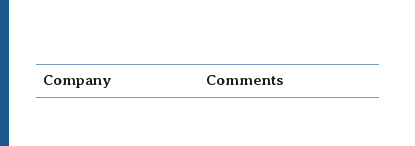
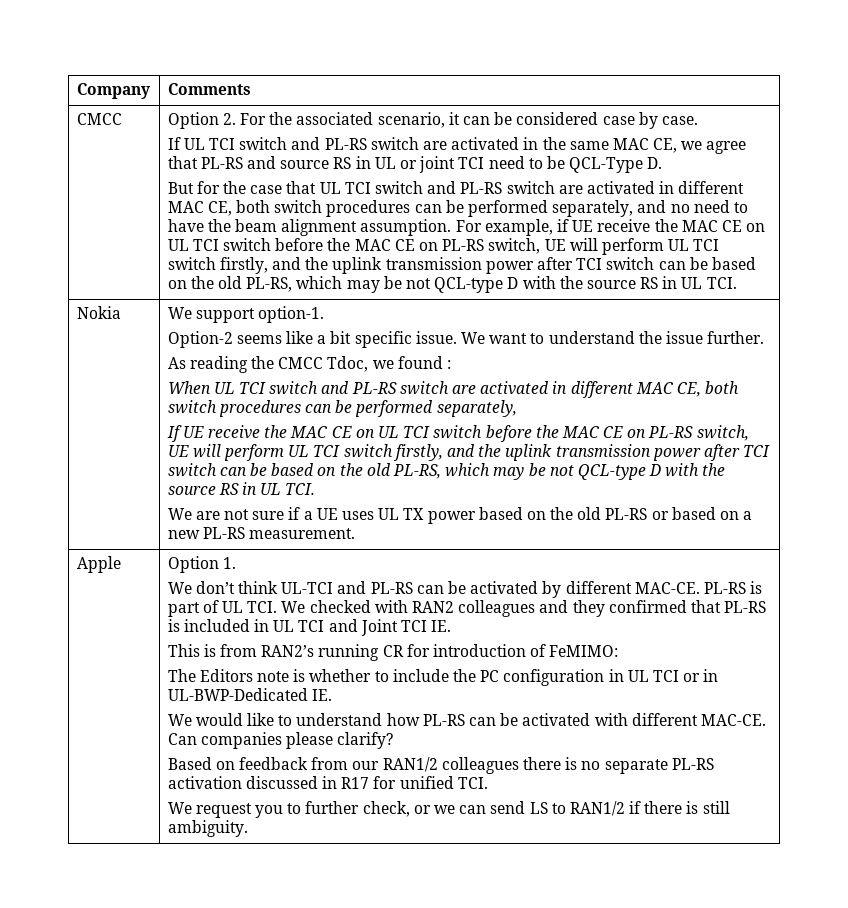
+ CMCC | Option 2. For the associated scenario, it can be considered case by case.
+ If UL TCI switch and PL-RS switch are activated in the same MAC CE, we agree that PL-RS and source RS in UL or joint TCI need to be QCL-Type D.
+ But for the case that UL TCI switch and PL-RS switch are activated in different MAC CE, both switch procedures can be performed separately, and no need to have the beam alignment assumption. For example, if UE receive the MAC CE on UL TCI switch before the MAC CE on PL-RS switch, UE will perform UL TCI switch firstly, and the uplink transmission power after TCI switch can be based on the old PL-RS, which may be not QCL-type D with the source RS in UL TCI.
+ Nokia | We support option-1.
+ Option-2 seems like a bit specific issue. We want to understand the issue further.
+ As reading the CMCC Tdoc, we found :
+ When UL TCI switch and PL-RS switch are activated in different MAC CE, both switch procedures can be performed separately,
+ If UE receive the MAC CE on UL TCI switch before the MAC CE on PL-RS switch, UE will perform UL TCI switch firstly, and the uplink transmission power after TCI switch can be based on the old PL-RS, which may be not QCL-type D with the source RS in UL TCI.
+ We are not sure if a UE uses UL TX power based on the old PL-RS or based on a new PL-RS measurement.
+ Apple | Option 1.
+ We don’t think UL-TCI and PL-RS can be activated by different MAC-CE. PL-RS is part of UL TCI. We checked with RAN2 colleagues and they confirmed that PL-RS is included in UL TCI and Joint TCI IE.
+ This is from RAN2’s running CR for introduction of FeMIMO:
+ The Editors note is whether to include the PC configuration in UL TCI or in UL-BWP-Dedicated IE.
+ We would like to understand how PL-RS can be activated with different MAC-CE. Can companies please clarify?
+ Based on feedback from our RAN1/2 colleagues there is no separate PL-RS activation discussed in R17 for unified TCI.
+ We request you to further check, or we can send LS to RAN1/2 if there is still ambiguity.

